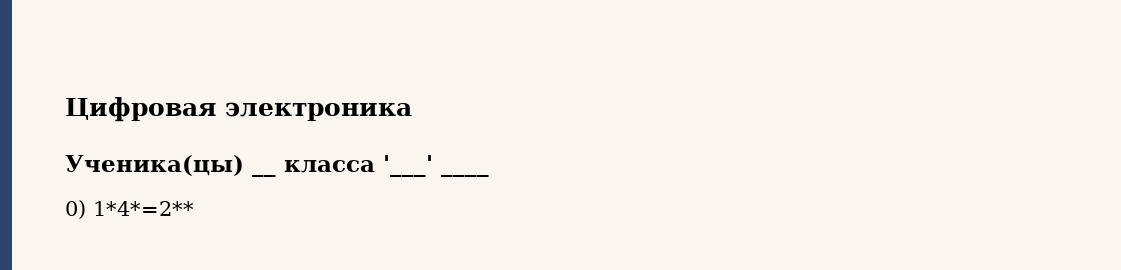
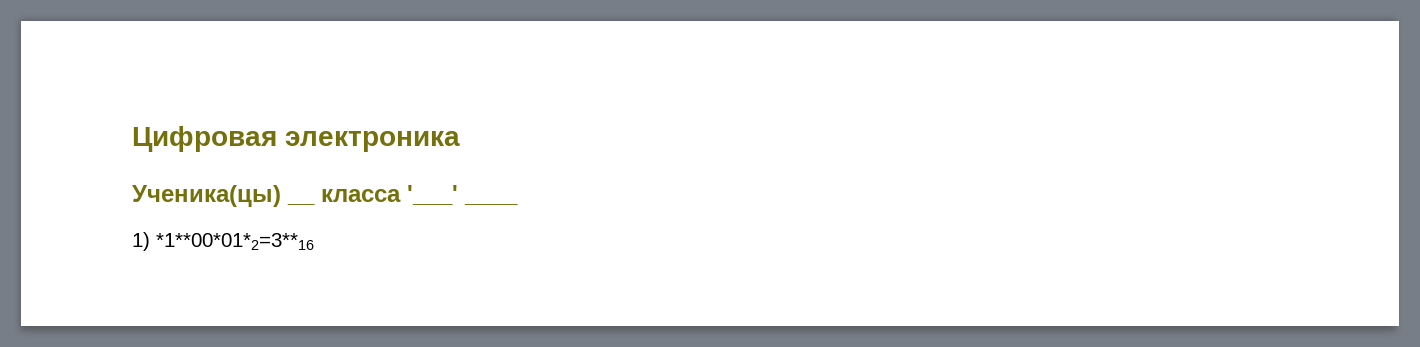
- 0) 1*4*=2**
+ 1) *1**00*01*2=3**16

